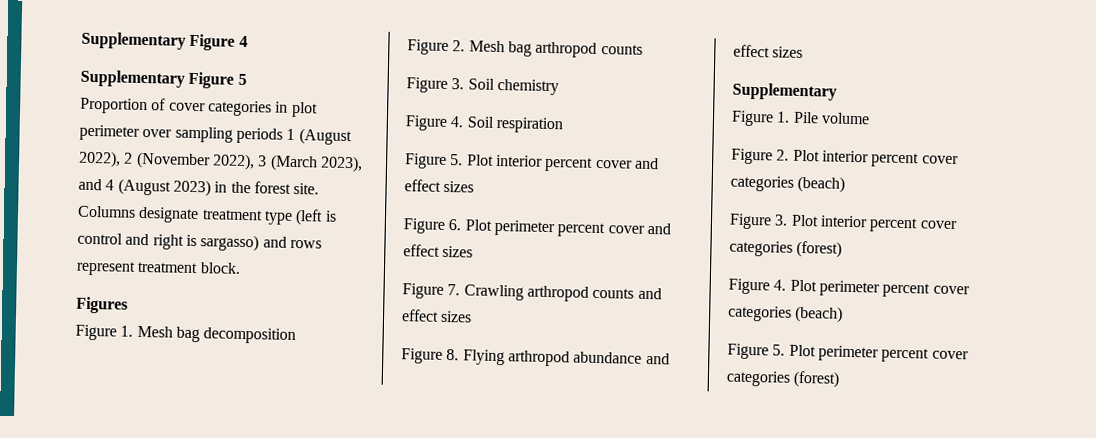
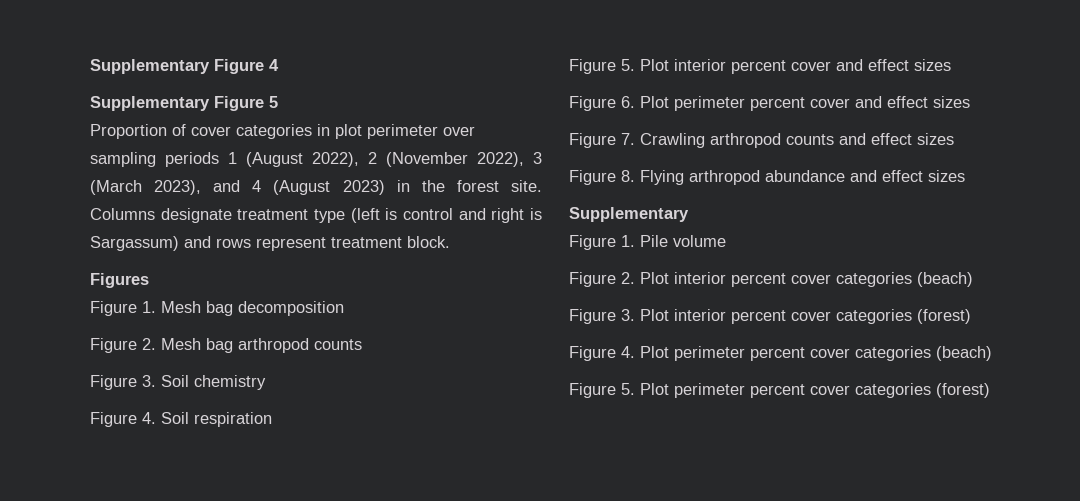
- Columns designate treatment type (left is control and right is sargasso) and rows represent treatment block.
+ Columns designate treatment type (left is control and right is Sargassum) and rows represent treatment block.

